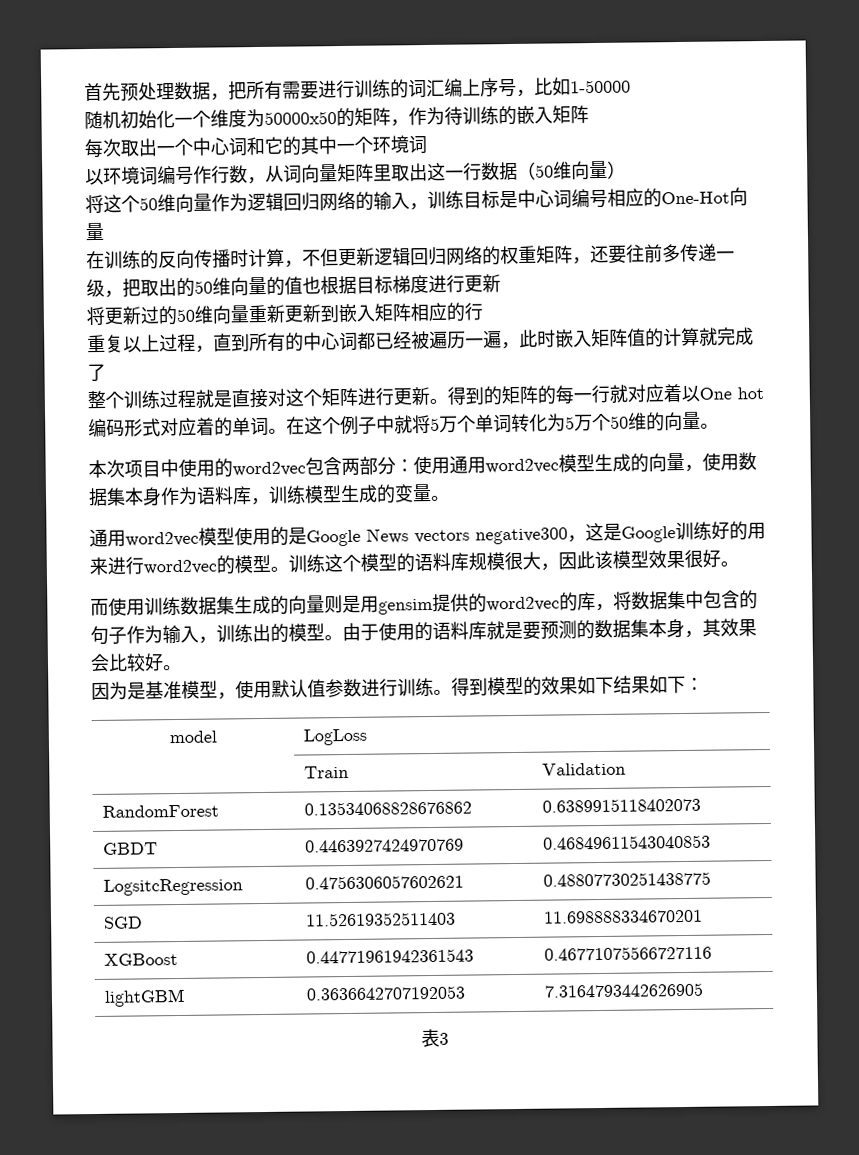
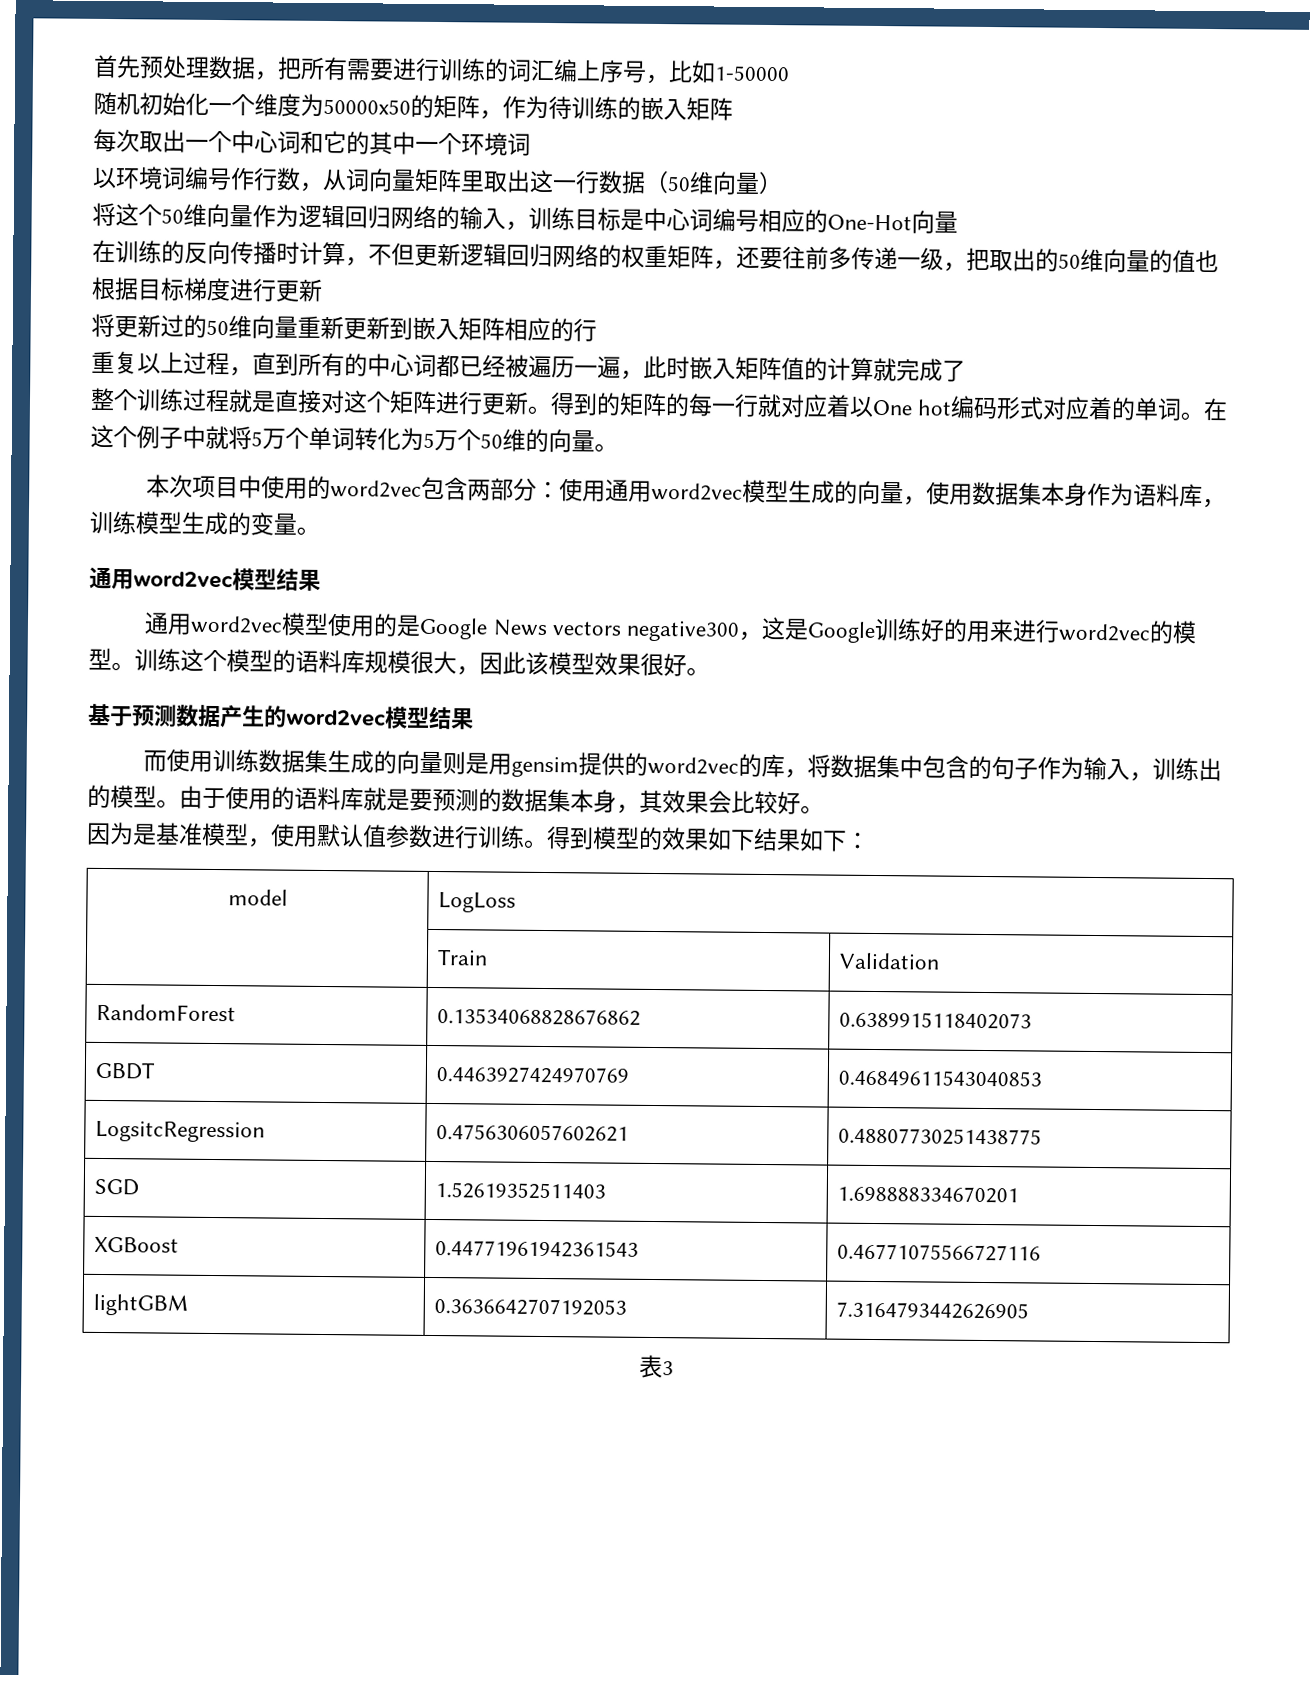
+ 通用word2vec模型结果
+ 基于预测数据产生的word2vec模型结果
- SGD | 11.52619352511403 | 11.698888334670201
+ SGD | 1.52619352511403 | 1.698888334670201

